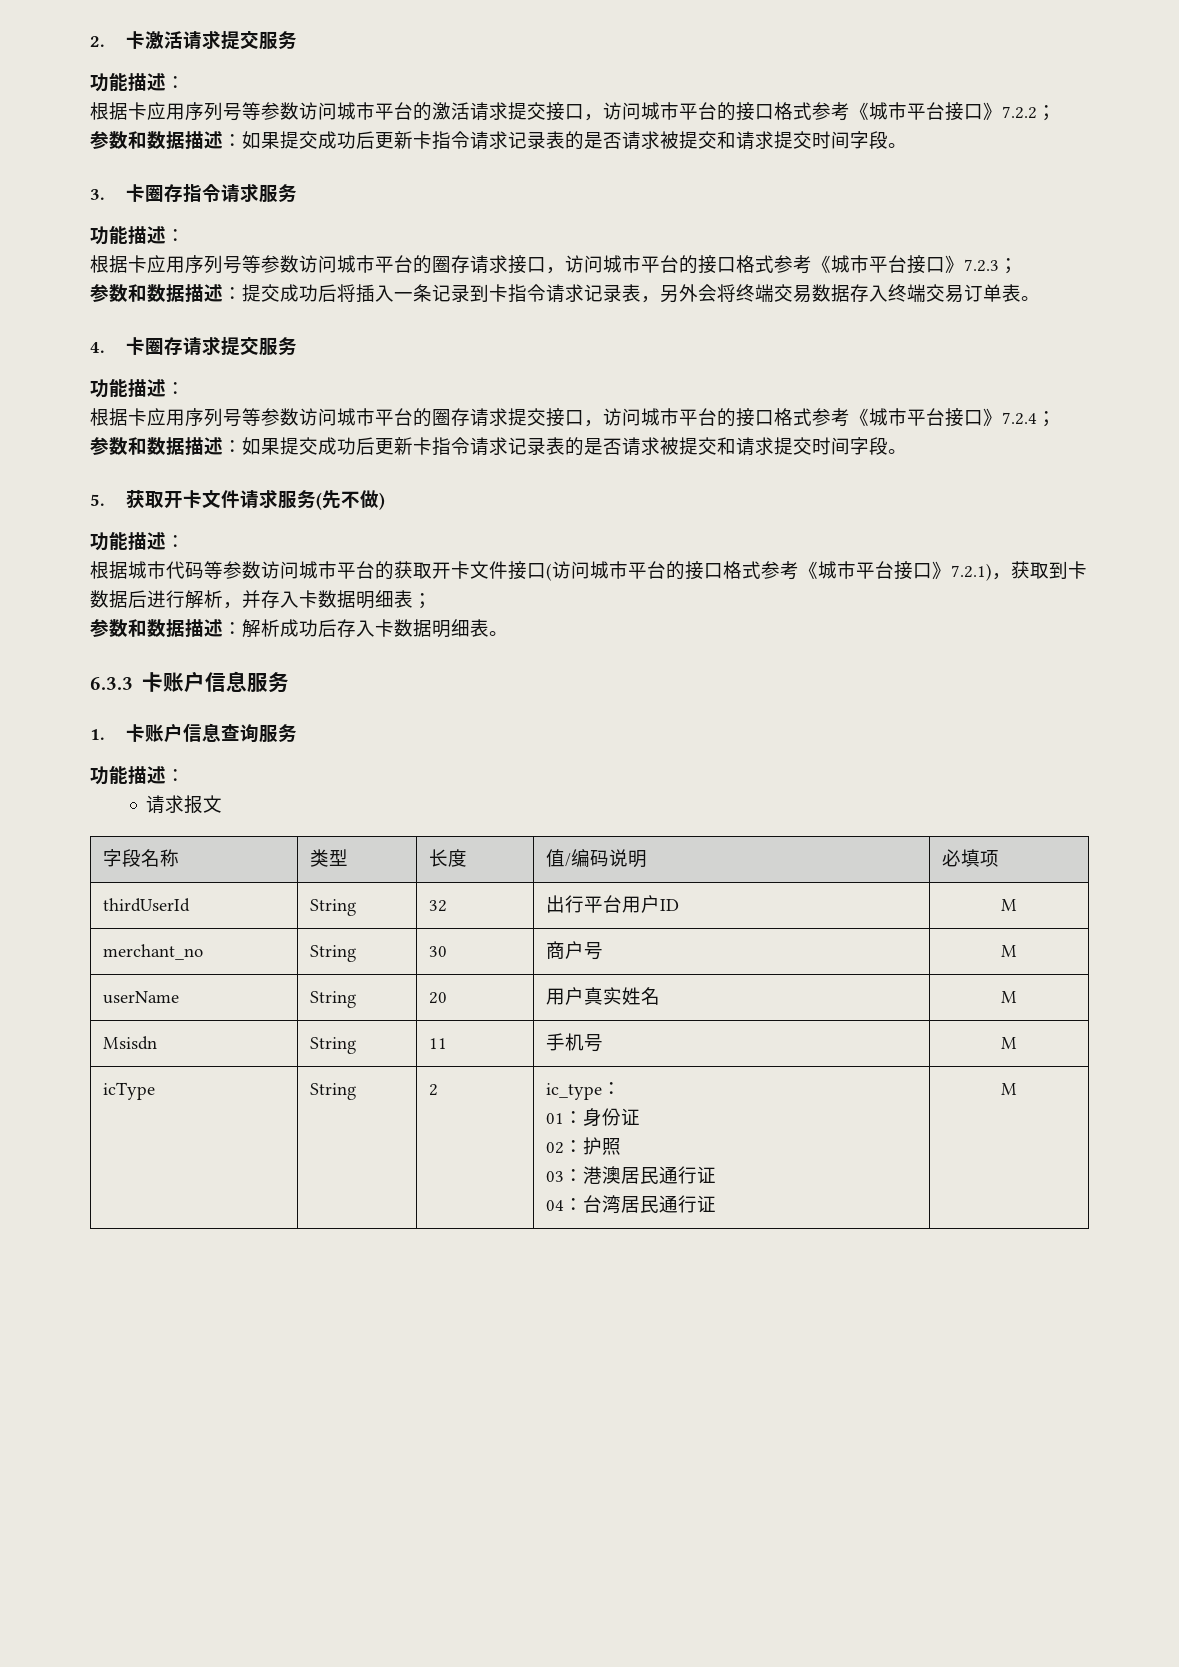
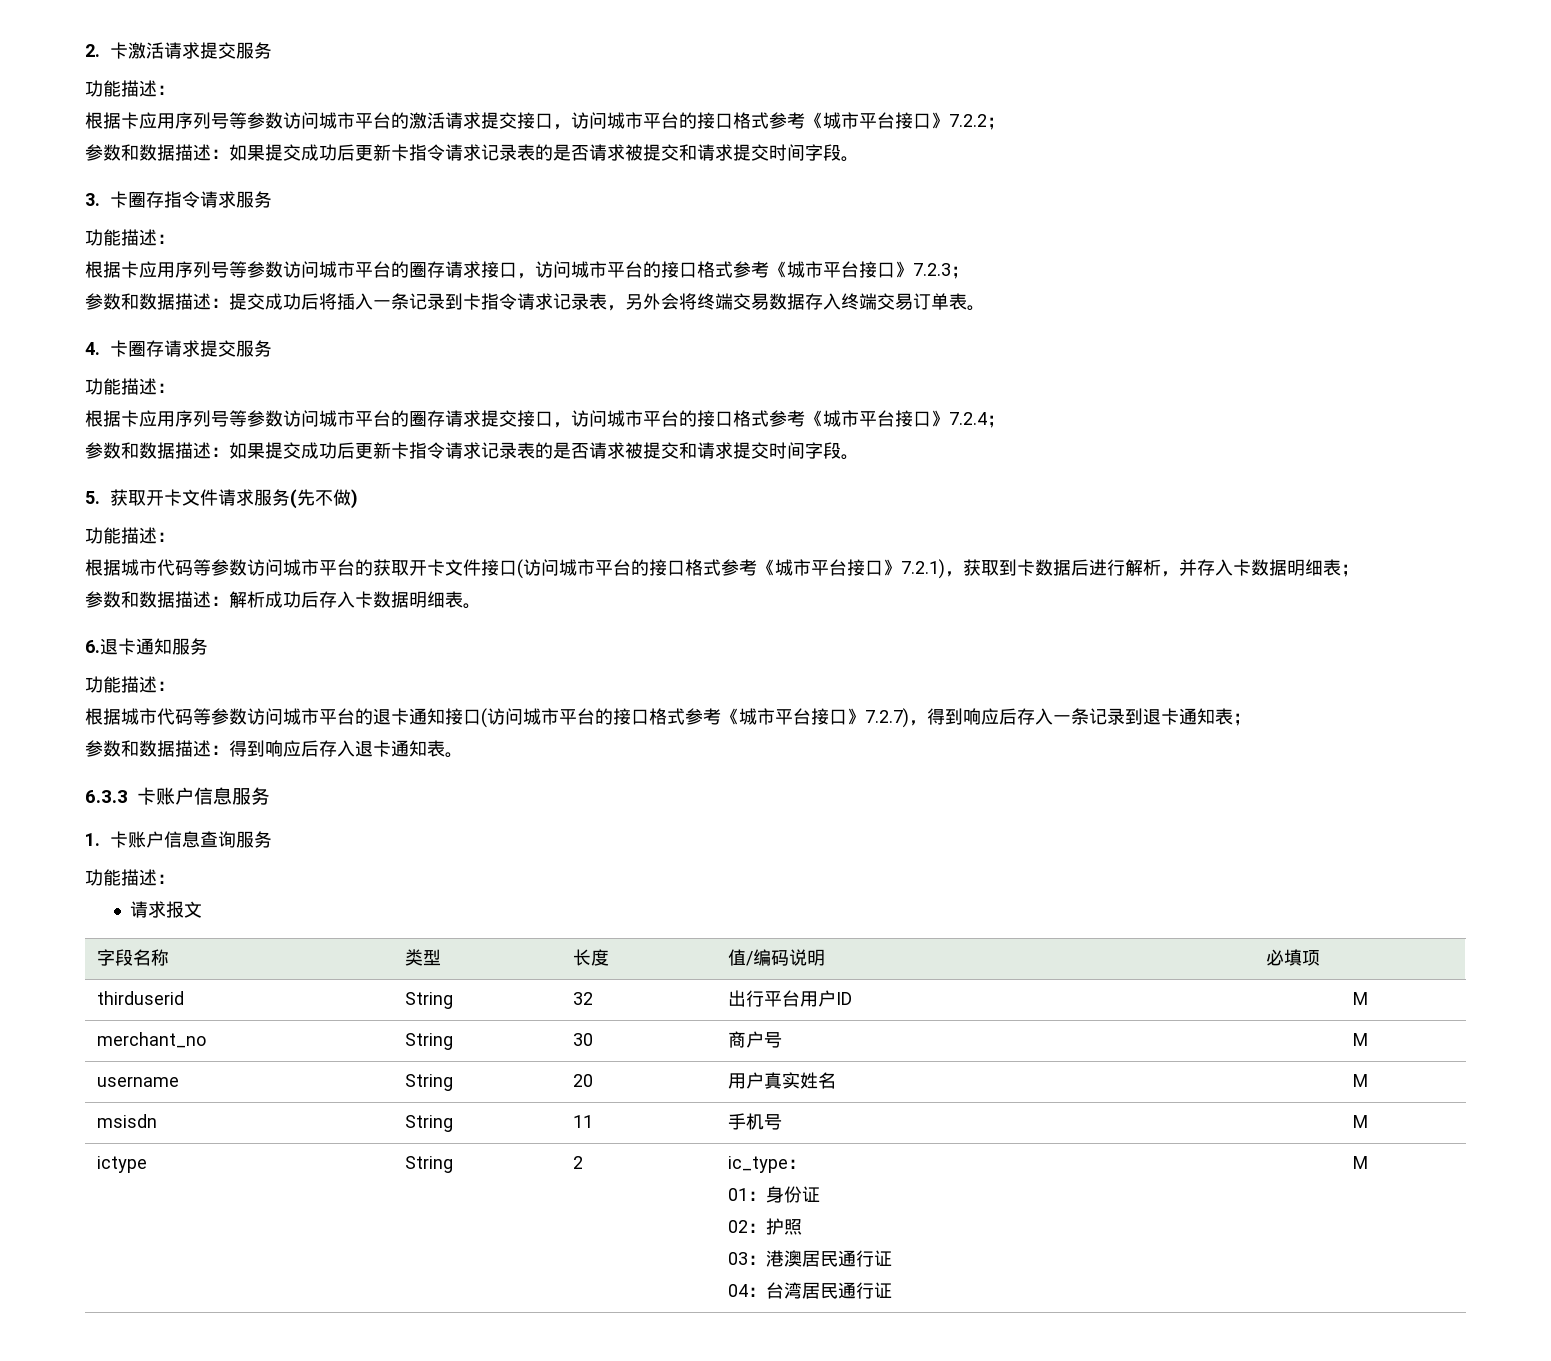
+ 6.退卡通知服务
+ 功能描述：
+ 根据城市代码等参数访问城市平台的退卡通知接口(访问城市平台的接口格式参考《城市平台接口》7.2.7)，得到响应后存入一条记录到退卡通知表；
+ 参数和数据描述：得到响应后存入退卡通知表。
- thirdUserId | String | 32 | 出行平台用户ID | M
+ thirduserid | String | 32 | 出行平台用户ID | M
- userName | String | 20 | 用户真实姓名 | M
+ username | String | 20 | 用户真实姓名 | M
- Msisdn | String | 11 | 手机号 | M
+ msisdn | String | 11 | 手机号 | M
- icType | String | 2 | ic_type：
+ ictype | String | 2 | ic_type：

